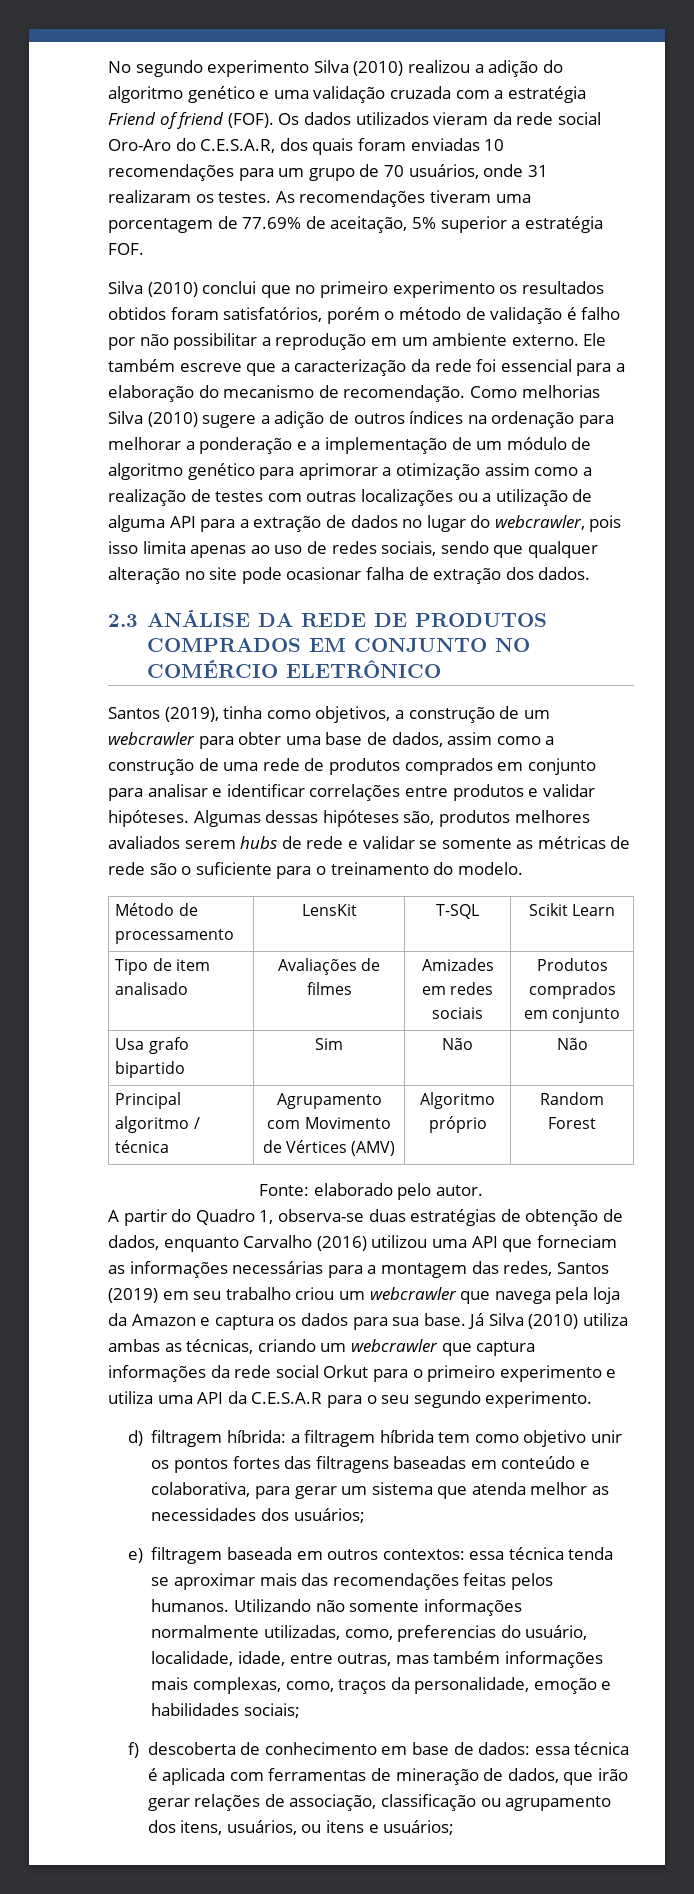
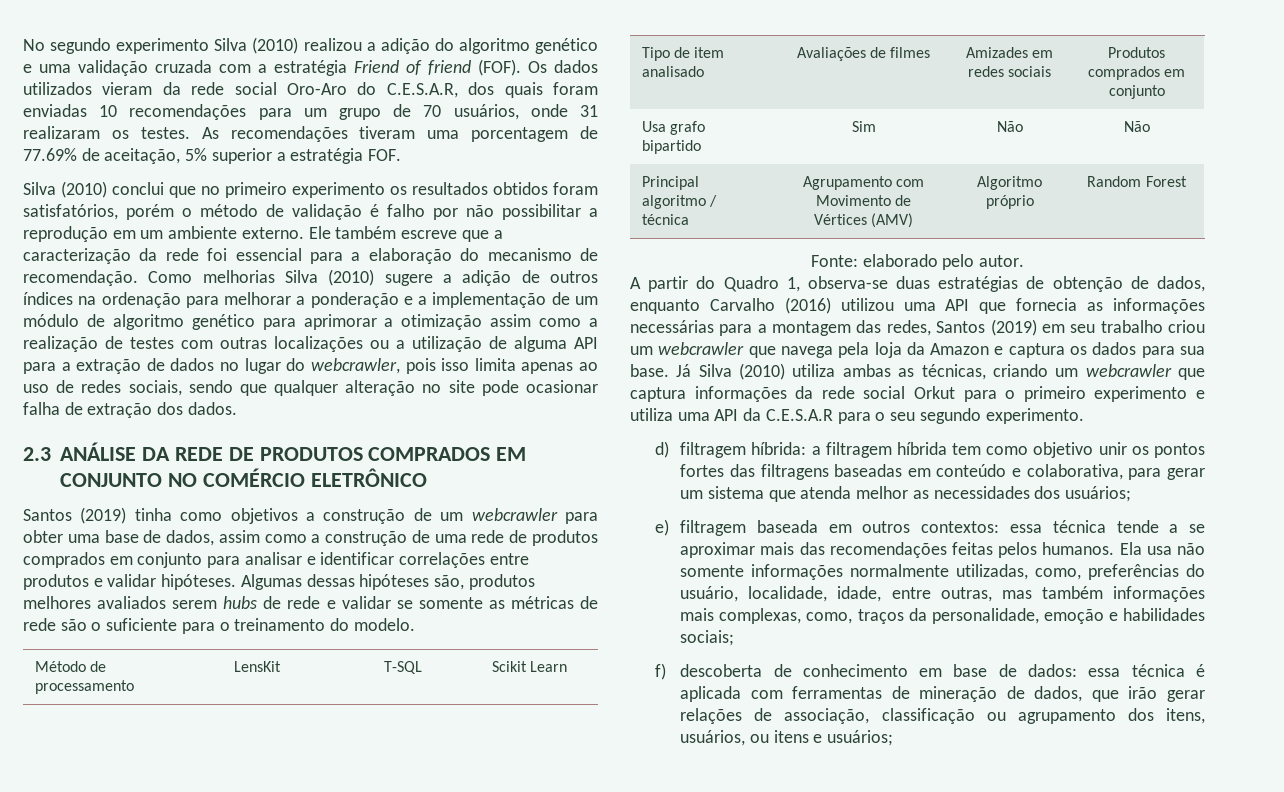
- Santos (2019), tinha como objetivos, a construção de um webcrawler para obter uma base de dados, assim como a construção de uma rede de produtos comprados em conjunto para analisar e identificar correlações entre produtos e validar hipóteses.
+ Santos (2019) tinha como objetivos a construção de um webcrawler para obter uma base de dados, assim como a construção de uma rede de produtos comprados em conjunto para analisar e identificar correlações entre produtos e validar hipóteses.
- A partir do Quadro 1, observa-se duas estratégias de obtenção de dados, enquanto Carvalho (2016) utilizou uma API que forneciam as informações necessárias para a montagem das redes, Santos (2019) em seu trabalho criou um webcrawler que navega pela loja da Amazon e captura os dados para sua base.
+ A partir do Quadro 1, observa-se duas estratégias de obtenção de dados, enquanto Carvalho (2016) utilizou uma API que fornecia as informações necessárias para a montagem das redes, Santos (2019) em seu trabalho criou um webcrawler que navega pela loja da Amazon e captura os dados para sua base.
- e) filtragem baseada em outros contextos: essa técnica tenda se aproximar mais das recomendações feitas pelos humanos.
+ e) filtragem baseada em outros contextos: essa técnica tende a se aproximar mais das recomendações feitas pelos humanos.
- Utilizando não somente informações normalmente utilizadas, como, preferencias do usuário, localidade, idade, entre outras, mas também informações mais complexas, como, traços da personalidade, emoção e habilidades sociais;
+ Ela usa não somente informações normalmente utilizadas, como, preferências do usuário, localidade, idade, entre outras, mas também informações mais complexas, como, traços da personalidade, emoção e habilidades sociais;

